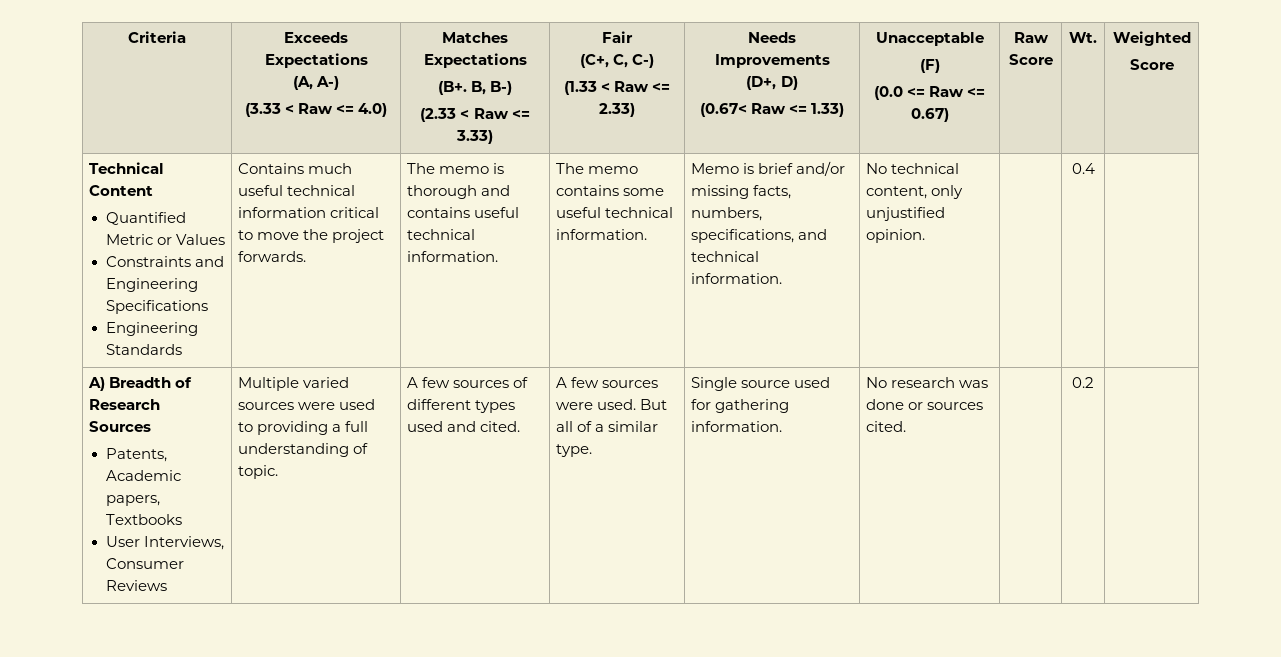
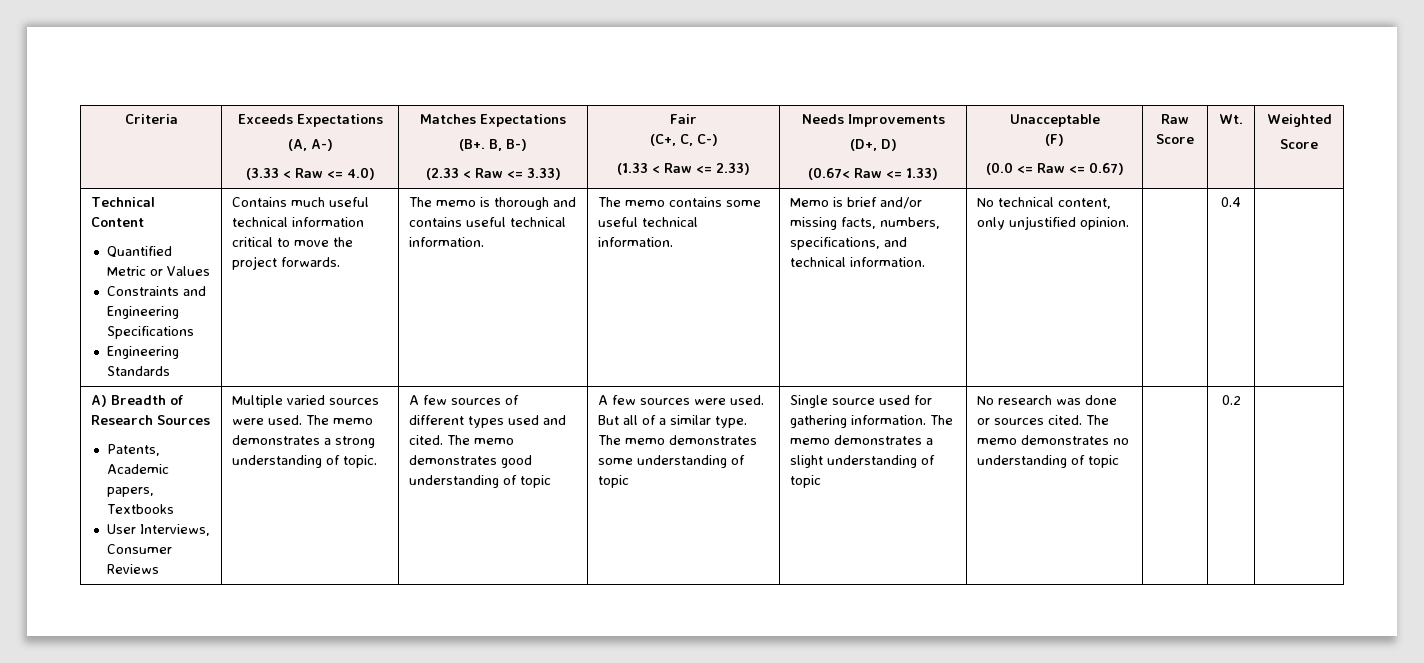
- Multiple varied sources were used to providing a full understanding of topic.
+ Multiple varied sources were used. The memo demonstrates a strong understanding of topic.
+ The memo demonstrates good understanding of topic
+ The memo demonstrates some understanding of topic
+ The memo demonstrates a slight understanding of topic
+ The memo demonstrates no understanding of topic

